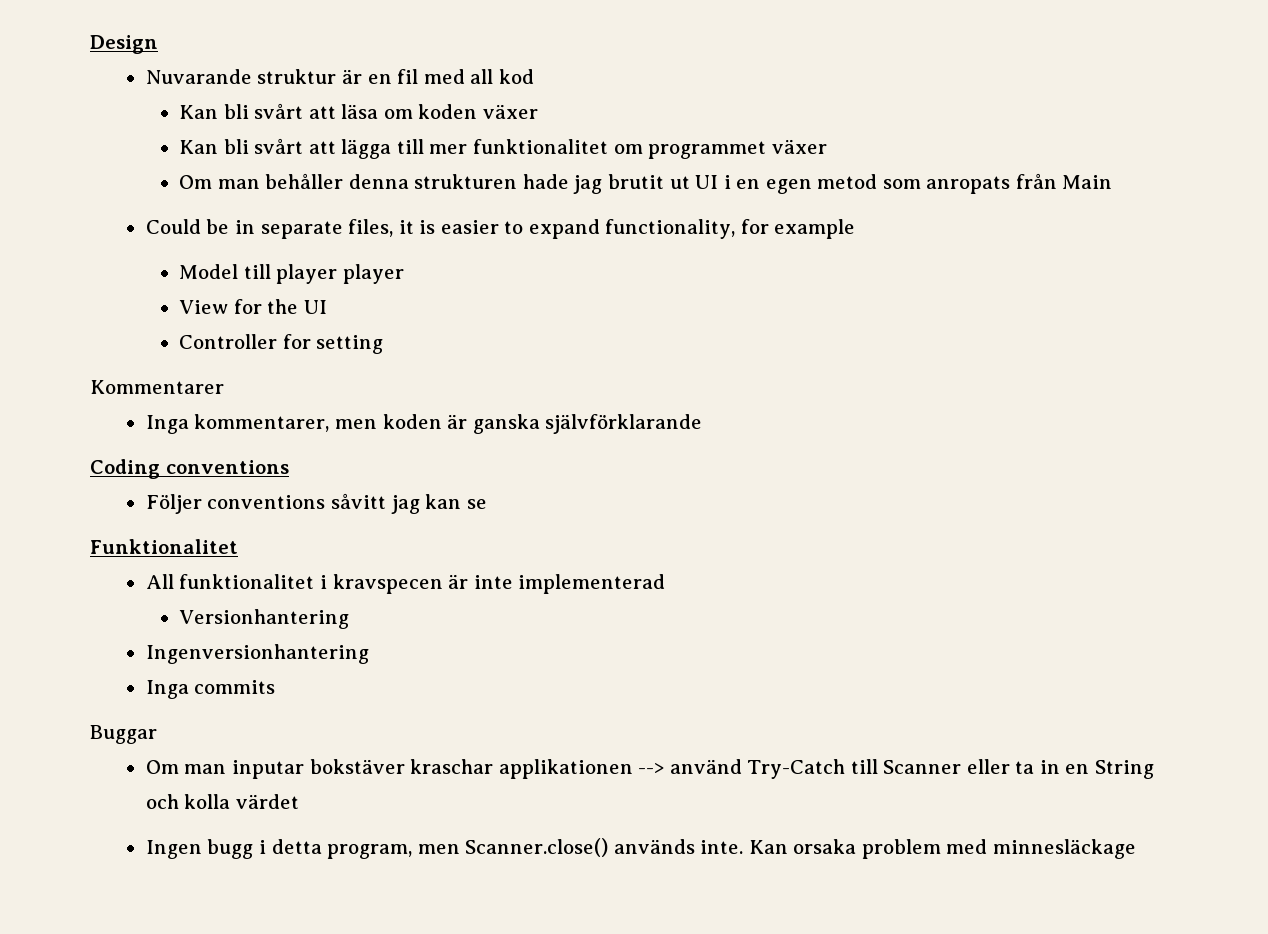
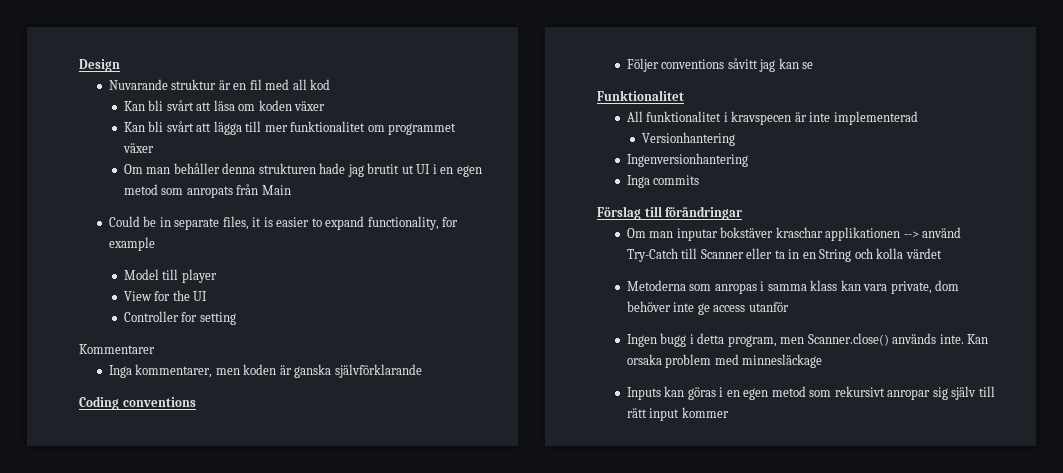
- Model till player player
+ Model till player
- Buggar
+ Förslag till förändringar
+ Metoderna som anropas i samma klass kan vara private, dom behöver inte ge access utanför
+ Inputs kan göras i en egen metod som rekursivt anropar sig själv till rätt input kommer

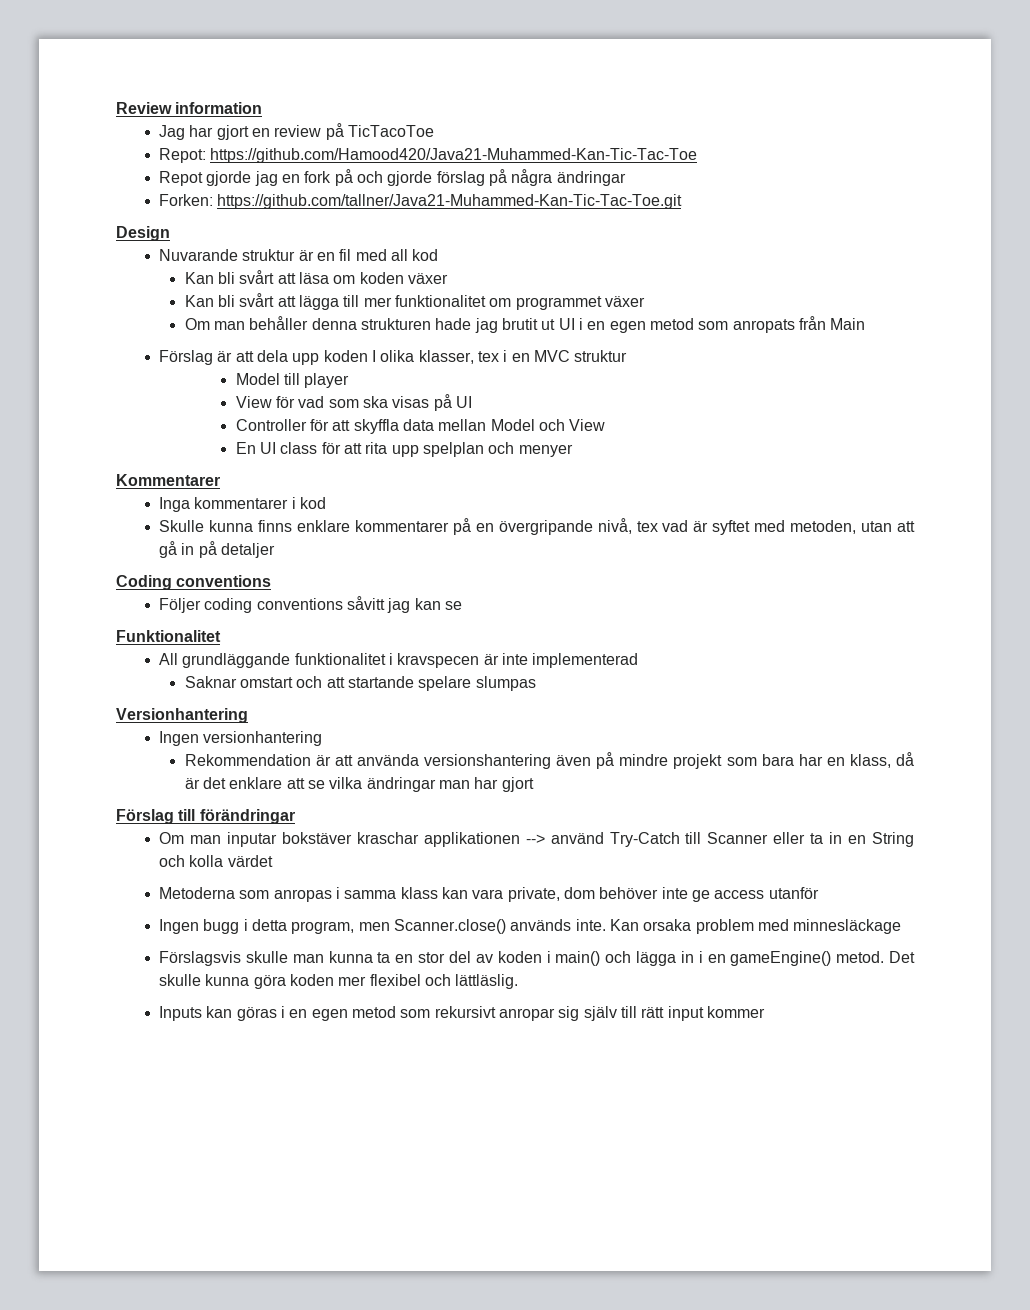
+ Review information
+ Jag har gjort en review på TicTacoToe
+ Repot: https://github.com/Hamood420/Java21-Muhammed-Kan-Tic-Tac-Toe
+ Repot gjorde jag en fork på och gjorde förslag på några ändringar
+ Forken: https://github.com/tallner/Java21-Muhammed-Kan-Tic-Tac-Toe.git
- Could be in separate files, it is easier to expand functionality, for example
+ Förslag är att dela upp koden I olika klasser, tex i en MVC struktur
  Model till player
- View for the UI
- Controller for setting
+ View för vad som ska visas på UI
+ Controller för att skyffla data mellan Model och View
+ En UI class för att rita upp spelplan och menyer
  Kommentarer
- Inga kommentarer, men koden är ganska självförklarande
+ Inga kommentarer i kod
+ Skulle kunna finns enklare kommentarer på en övergripande nivå, tex vad är syftet med metoden, utan att gå in på detaljer
- Följer conventions såvitt jag kan se
+ Följer coding conventions såvitt jag kan se
- All funktionalitet i kravspecen är inte implementerad
+ All grundläggande funktionalitet i kravspecen är inte implementerad
+ Saknar omstart och att startande spelare slumpas
  Versionhantering
- Ingenversionhantering
- Inga commits
+ Ingen versionhantering
+ Rekommendation är att använda versionshantering även på mindre projekt som bara har en klass, då är det enklare att se vilka ändringar man har gjort
+ Förslagsvis skulle man kunna ta en stor del av koden i main() och lägga in i en gameEngine() metod. Det skulle kunna göra koden mer flexibel och lättläslig.

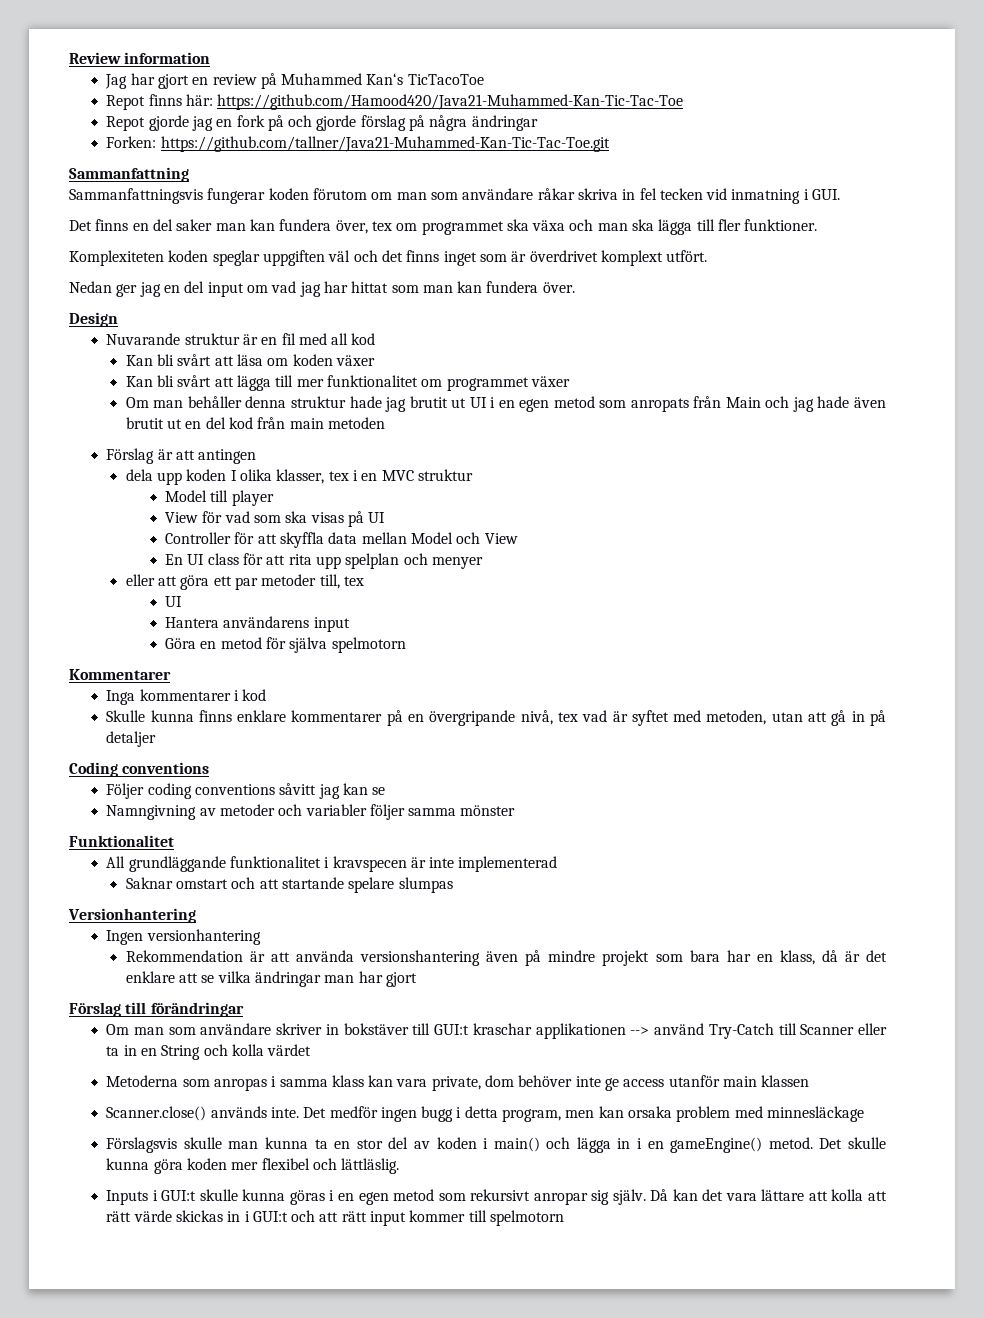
- Jag har gjort en review på TicTacoToe
+ Jag har gjort en review på Muhammed Kan‘s TicTacoToe
- Repot: https://github.com/Hamood420/Java21-Muhammed-Kan-Tic-Tac-Toe
+ Repot finns här: https://github.com/Hamood420/Java21-Muhammed-Kan-Tic-Tac-Toe
+ Sammanfattning
+ Sammanfattningsvis fungerar koden förutom om man som användare råkar skriva in fel tecken vid inmatning i GUI.
+ Det finns en del saker man kan fundera över, tex om programmet ska växa och man ska lägga till fler funktioner.
+ Komplexiteten koden speglar uppgiften väl och det finns inget som är överdrivet komplext utfört.
+ Nedan ger jag en del input om vad jag har hittat som man kan fundera över.
- Om man behåller denna strukturen hade jag brutit ut UI i en egen metod som anropats från Main
+ Om man behåller denna struktur hade jag brutit ut UI i en egen metod som anropats från Main och jag hade även brutit ut en del kod från main metoden
- Förslag är att dela upp koden I olika klasser, tex i en MVC struktur
+ Förslag är att antingen
+ dela upp koden I olika klasser, tex i en MVC struktur
+ eller att göra ett par metoder till, tex
+ UI
+ Hantera användarens input
+ Göra en metod för själva spelmotorn
+ Namngivning av metoder och variabler följer samma mönster
- Om man inputar bokstäver kraschar applikationen --> använd Try-Catch till Scanner eller ta in en String och kolla värdet
+ Om man som användare skriver in bokstäver till GUI:t kraschar applikationen --> använd Try-Catch till Scanner eller ta in en String och kolla värdet
- Metoderna som anropas i samma klass kan vara private, dom behöver inte ge access utanför
- Ingen bugg i detta program, men Scanner.close() används inte. Kan orsaka problem med minnesläckage
+ Metoderna som anropas i samma klass kan vara private, dom behöver inte ge access utanför main klassen
+ Scanner.close() används inte. Det medför ingen bugg i detta program, men kan orsaka problem med minnesläckage
- Inputs kan göras i en egen metod som rekursivt anropar sig själv till rätt input kommer
+ Inputs i GUI:t skulle kunna göras i en egen metod som rekursivt anropar sig själv. Då kan det vara lättare att kolla att rätt värde skickas in i GUI:t och att rätt input kommer till spelmotorn

